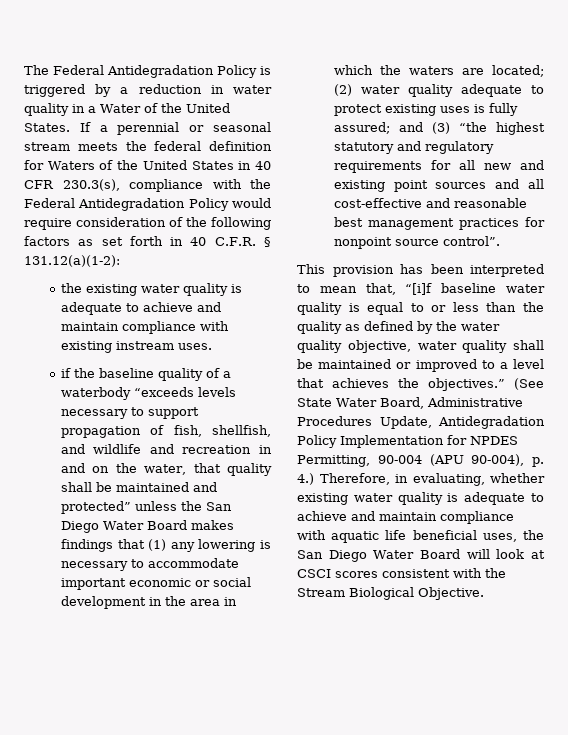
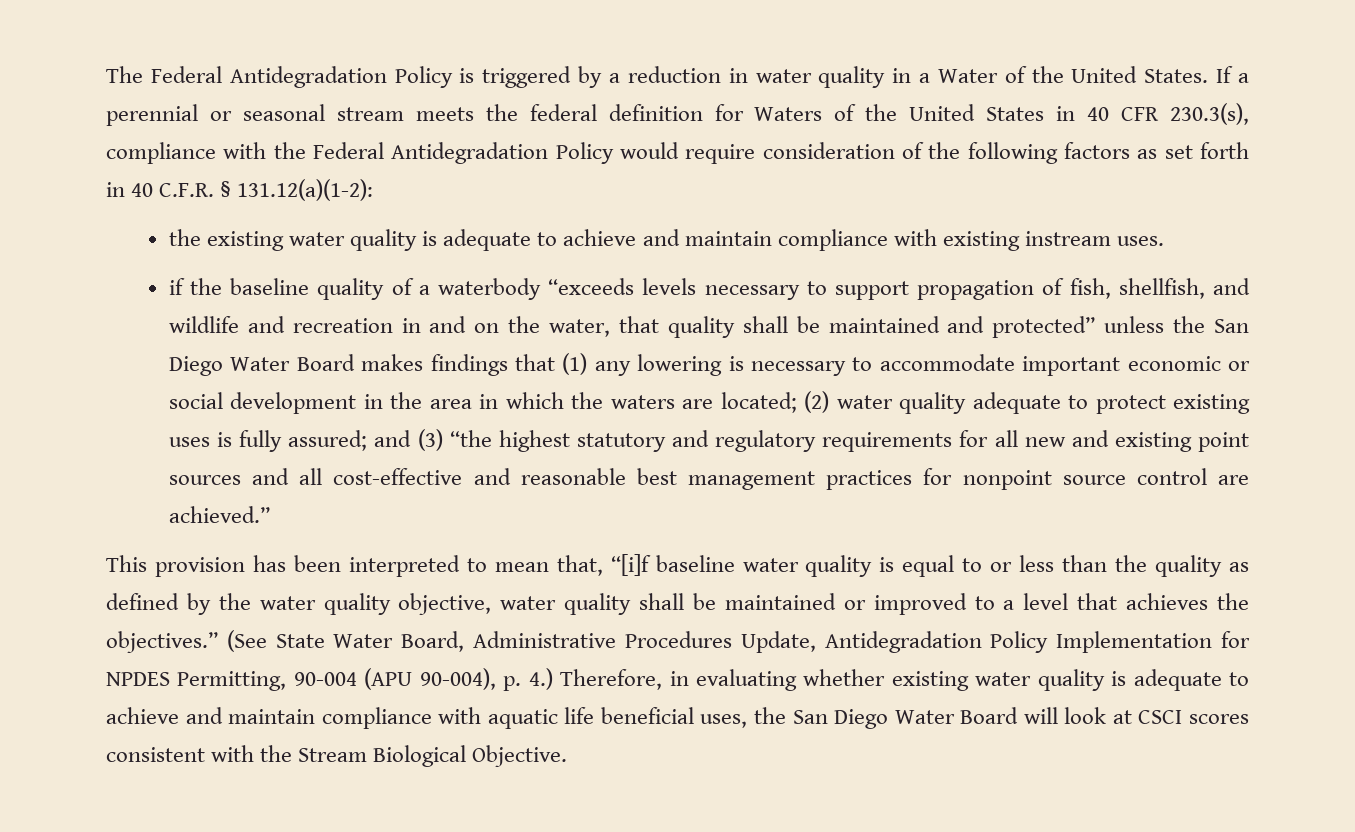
- and (3) “the highest statutory and regulatory requirements for all new and existing point sources and all cost-effective and reasonable best management practices for nonpoint source control”.
+ and (3) “the highest statutory and regulatory requirements for all new and existing point sources and all cost-effective and reasonable best management practices for nonpoint source control are achieved.”
- (See State Water Board, Administrative Procedures Update, Antidegradation Policy Implementation for NPDES Permitting, 90-004 (APU 90-004), p. 4.) Therefore, in evaluating, whether existing water quality is adequate to achieve and maintain compliance with aquatic life beneficial uses, the San Diego Water Board will look at CSCI scores consistent with the Stream Biological Objective.
+ (See State Water Board, Administrative Procedures Update, Antidegradation Policy Implementation for NPDES Permitting, 90-004 (APU 90-004), p. 4.) Therefore, in evaluating whether existing water quality is adequate to achieve and maintain compliance with aquatic life beneficial uses, the San Diego Water Board will look at CSCI scores consistent with the Stream Biological Objective.

